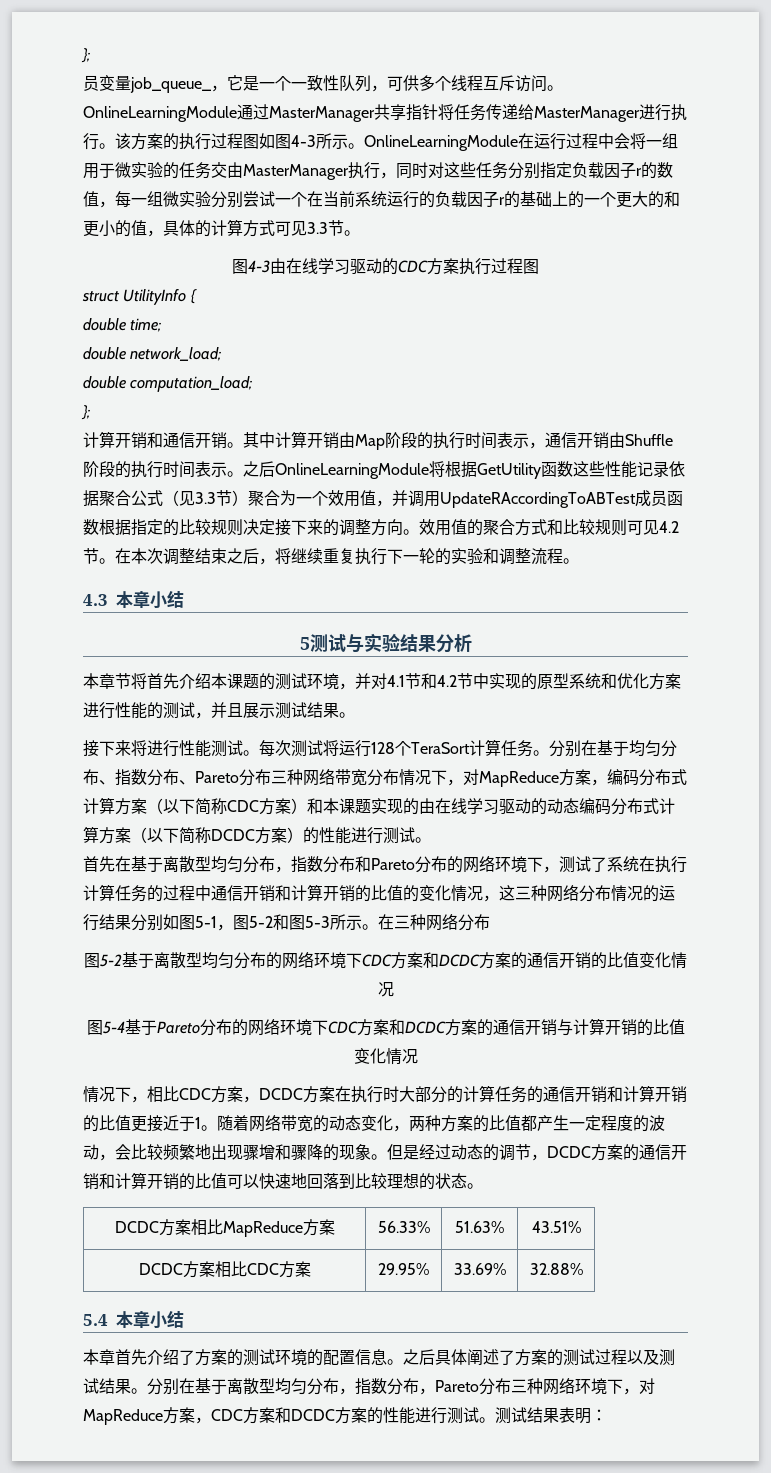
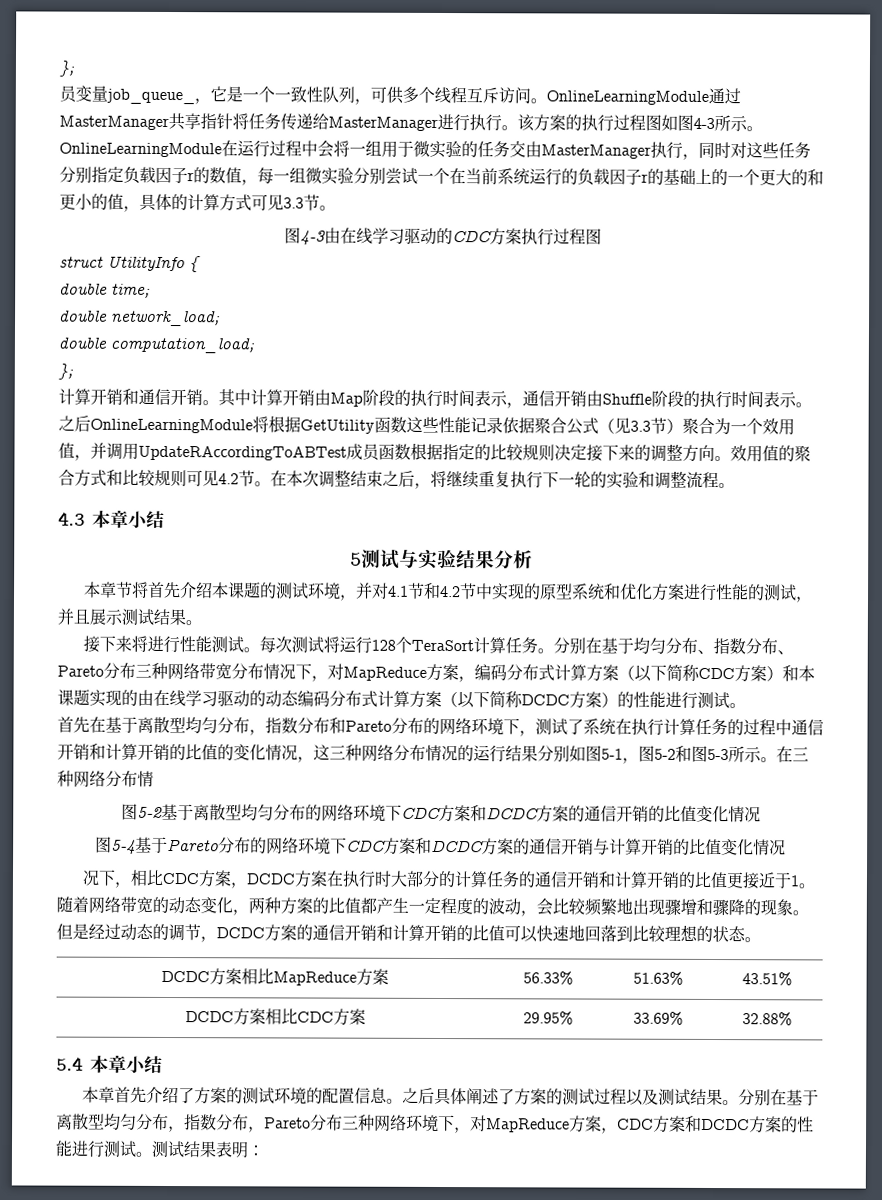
- 在三种网络分布
+ 在三种网络分布情
- 情况下，相比CDC方案，DCDC方案在执行时大部分的计算任务的通信开销和计算开销的比值更接近于1。
+ 况下，相比CDC方案，DCDC方案在执行时大部分的计算任务的通信开销和计算开销的比值更接近于1。

